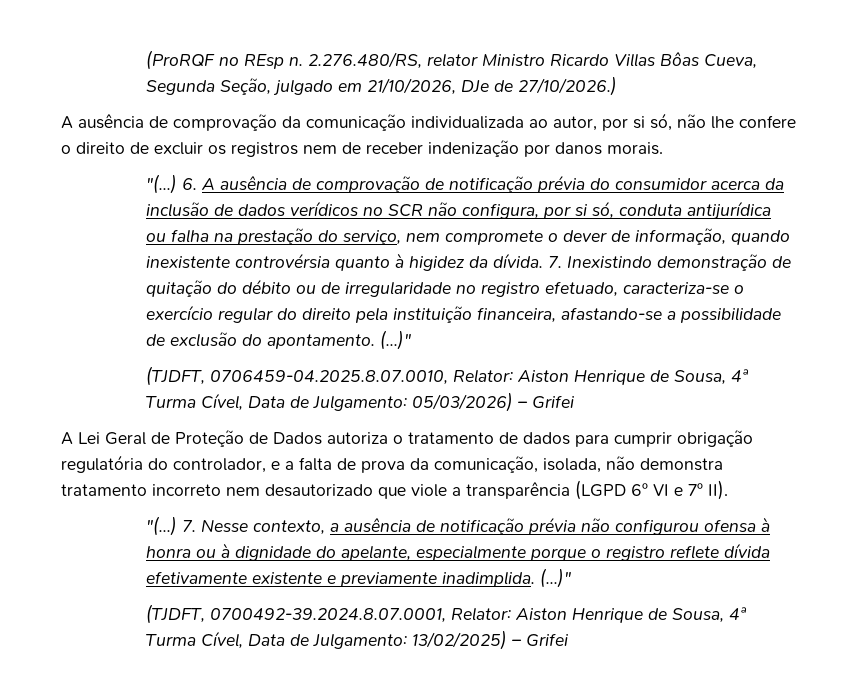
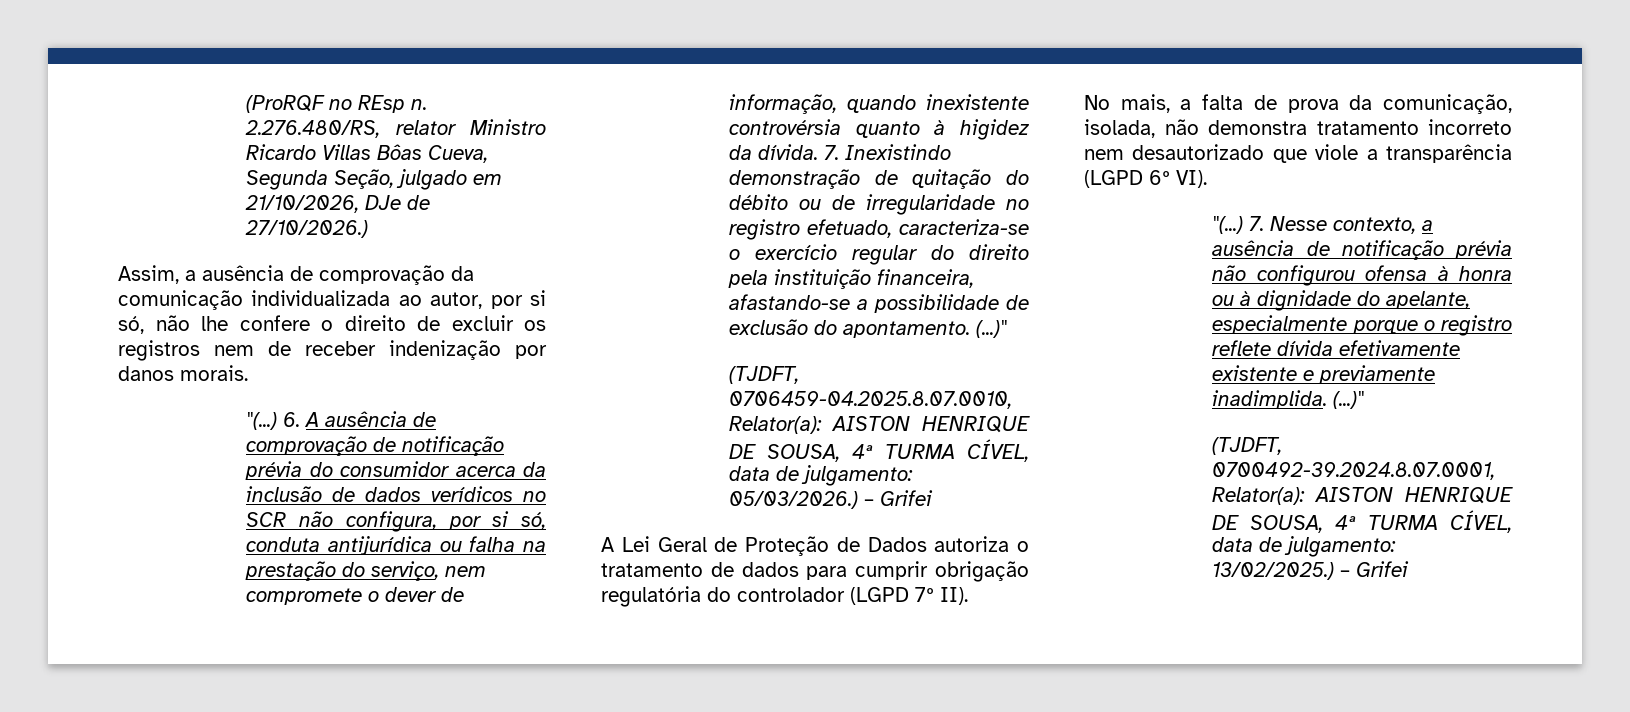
- A ausência de comprovação da comunicação individualizada ao autor, por si só, não lhe confere o direito de excluir os registros nem de receber indenização por danos morais.
+ Assim, a ausência de comprovação da comunicação individualizada ao autor, por si só, não lhe confere o direito de excluir os registros nem de receber indenização por danos morais.
- (TJDFT, 0706459-04.2025.8.07.0010, Relator: Aiston Henrique de Sousa, 4ª Turma Cível, Data de Julgamento: 05/03/2026) – Grifei
+ (TJDFT, 0706459-04.2025.8.07.0010, Relator(a): AISTON HENRIQUE DE SOUSA, 4ª TURMA CÍVEL, data de julgamento: 05/03/2026.) – Grifei
- A Lei Geral de Proteção de Dados autoriza o tratamento de dados para cumprir obrigação regulatória do controlador, e a falta de prova da comunicação, isolada, não demonstra tratamento incorreto nem desautorizado que viole a transparência (LGPD 6º VI e 7º II).
+ A Lei Geral de Proteção de Dados autoriza o tratamento de dados para cumprir obrigação regulatória do controlador (LGPD 7º II).
+ No mais, a falta de prova da comunicação, isolada, não demonstra tratamento incorreto nem desautorizado que viole a transparência (LGPD 6º VI).
- (TJDFT, 0700492-39.2024.8.07.0001, Relator: Aiston Henrique de Sousa, 4ª Turma Cível, Data de Julgamento: 13/02/2025) – Grifei
+ (TJDFT, 0700492-39.2024.8.07.0001, Relator(a): AISTON HENRIQUE DE SOUSA, 4ª TURMA CÍVEL, data de julgamento: 13/02/2025.) – Grifei

